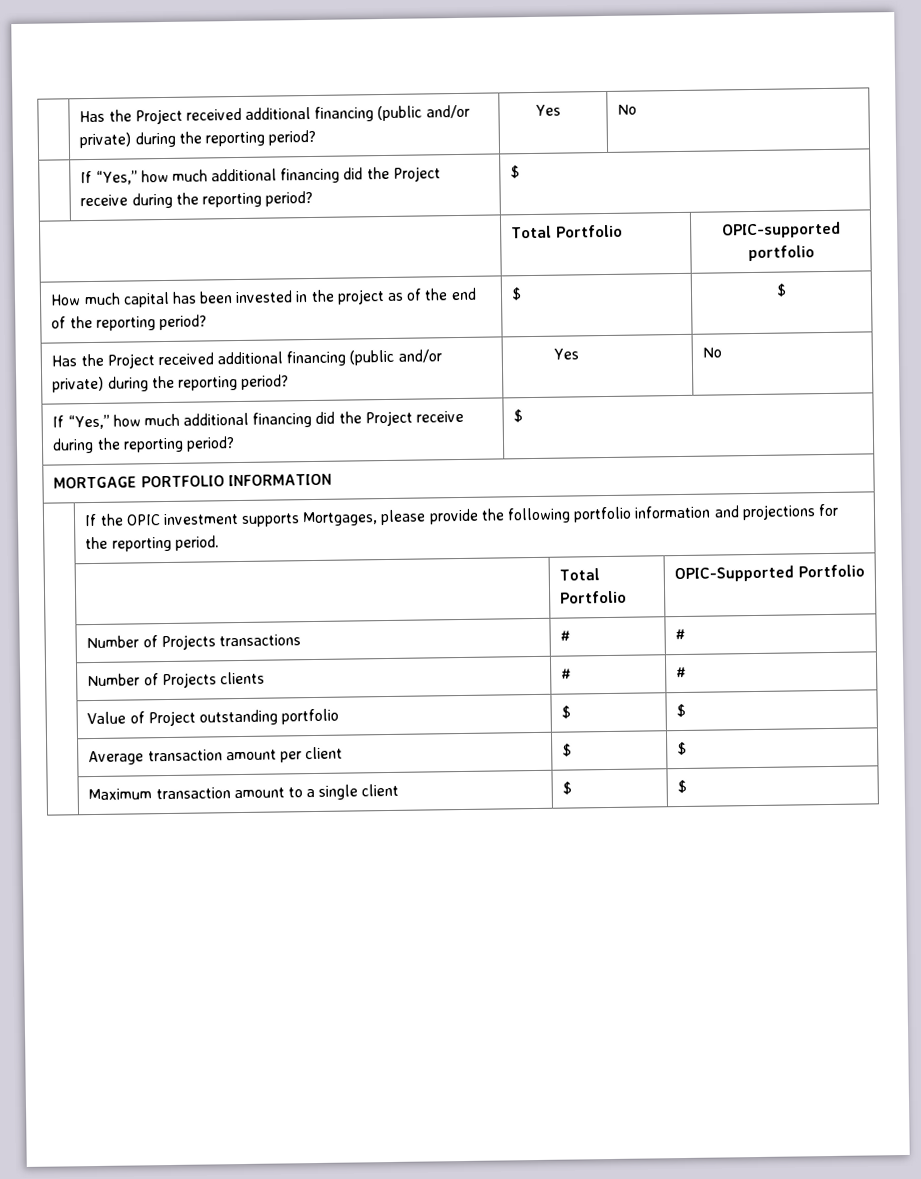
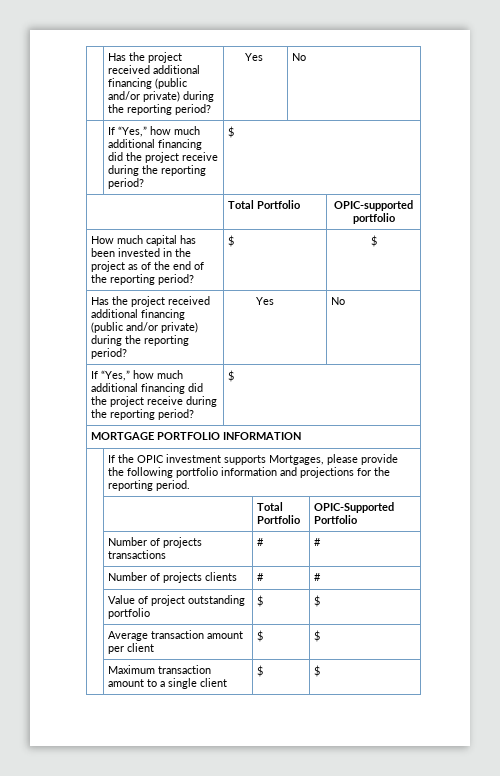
- | Has the Project received additional financing (public and/or private) during the reporting period? | Yes | No
+ | Has the project received additional financing (public and/or private) during the reporting period? | Yes | No
- | If “Yes,” how much additional financing did the Project receive during the reporting period? | $
+ | If “Yes,” how much additional financing did the project receive during the reporting period? | $
  How much capital has been invested in the project as of the end of the reporting period? | $ | $
- Has the Project received additional financing (public and/or private) during the reporting period? | Yes | No
- If “Yes,” how much additional financing did the Project receive during the reporting period? | $
+ Has the project received additional financing (public and/or private) during the reporting period? | Yes | No
+ If “Yes,” how much additional financing did the project receive during the reporting period? | $
- | Number of Projects transactions | # | #
+ | Number of projects transactions | # | #
- | Number of Projects clients | # | #
+ | Number of projects clients | # | #
- | Value of Project outstanding portfolio | $ | $
+ | Value of project outstanding portfolio | $ | $

